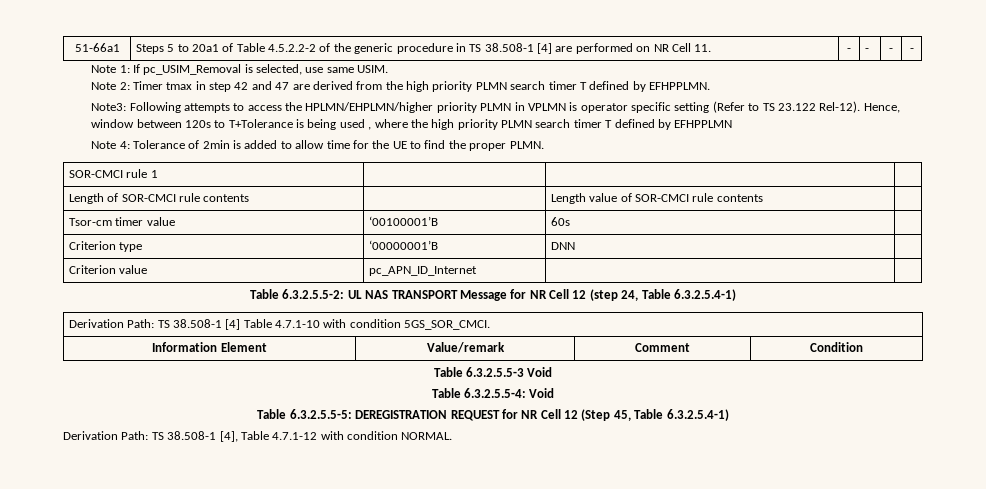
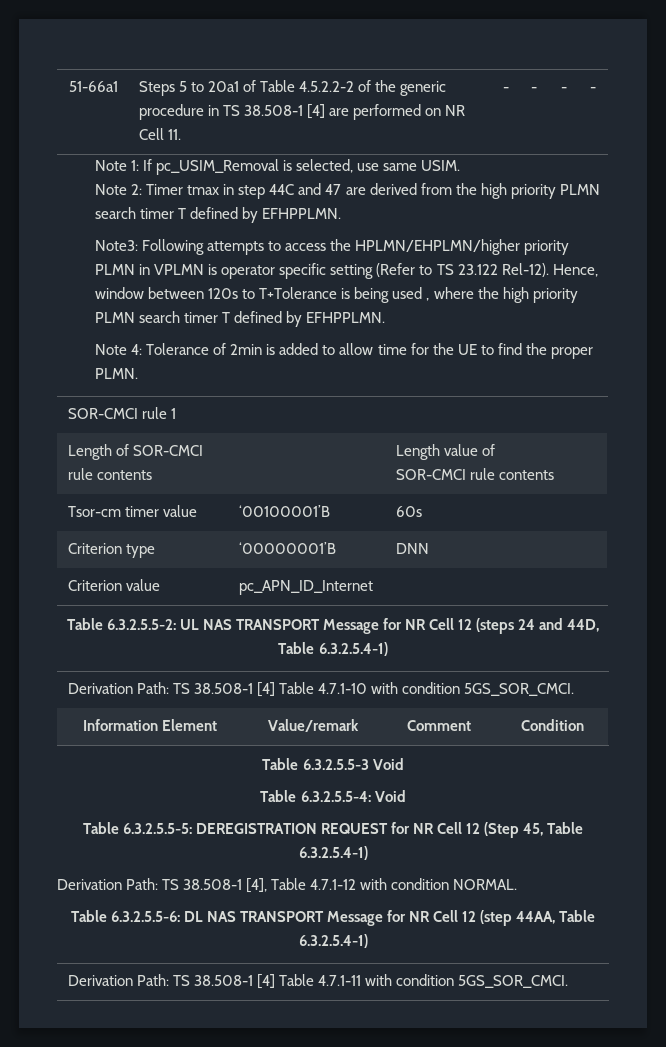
- Note 2: Timer tmax in step 42 and 47 are derived from the high priority PLMN search timer T defined by EFHPPLMN.
+ Note 2: Timer tmax in step 44C and 47 are derived from the high priority PLMN search timer T defined by EFHPPLMN.
- Hence, window between 120s to T+Tolerance is being used , where the high priority PLMN search timer T defined by EFHPPLMN
+ Hence, window between 120s to T+Tolerance is being used , where the high priority PLMN search timer T defined by EFHPPLMN.
- Table 6.3.2.5.5-2: UL NAS TRANSPORT Message for NR Cell 12 (step 24, Table 6.3.2.5.4-1)
+ Table 6.3.2.5.5-2: UL NAS TRANSPORT Message for NR Cell 12 (steps 24 and 44D, Table 6.3.2.5.4-1)
+ Table 6.3.2.5.5-6: DL NAS TRANSPORT Message for NR Cell 12 (step 44AA, Table 6.3.2.5.4-1)
+ Derivation Path: TS 38.508-1 [4] Table 4.7.1-11 with condition 5GS_SOR_CMCI.

